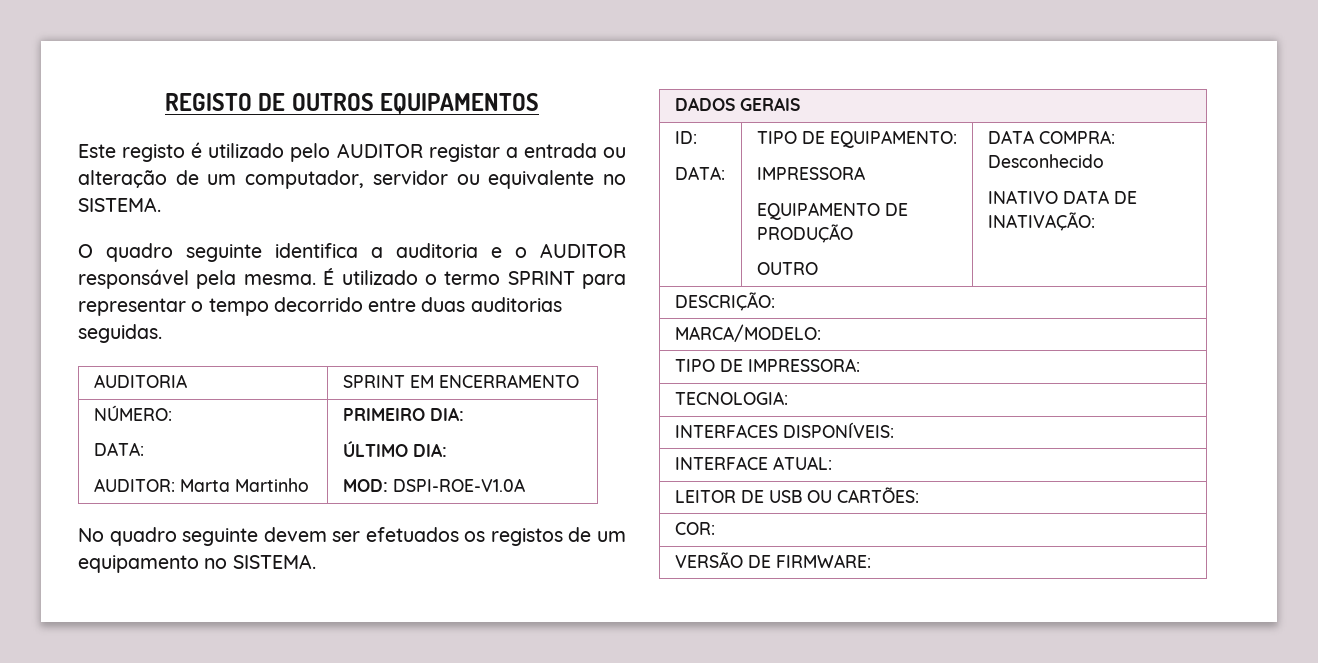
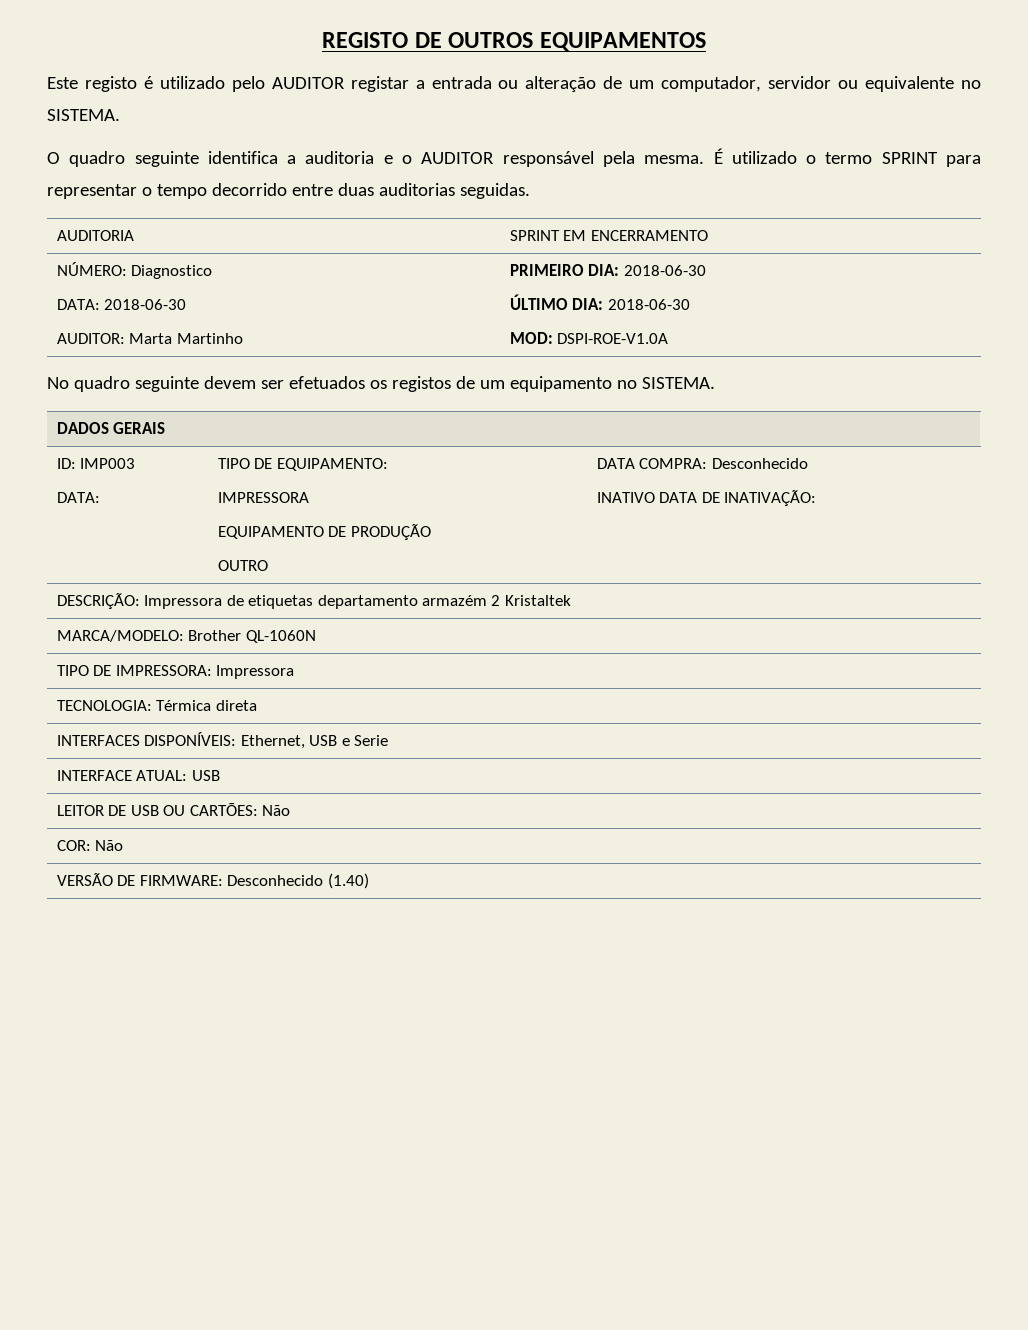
- NÚMERO:
- DATA:
- AUDITOR: Marta Martinho | PRIMEIRO DIA:
- ÚLTIMO DIA:
+ NÚMERO: Diagnostico
+ DATA: 2018-06-30
+ AUDITOR: Marta Martinho | PRIMEIRO DIA: 2018-06-30
+ ÚLTIMO DIA: 2018-06-30
- ID:
+ ID: IMP003
- DESCRIÇÃO:
+ DESCRIÇÃO: Impressora de etiquetas departamento armazém 2 Kristaltek
- MARCA/MODELO:
+ MARCA/MODELO: Brother QL-1060N
- TIPO DE IMPRESSORA:
+ TIPO DE IMPRESSORA: Impressora
- TECNOLOGIA:
+ TECNOLOGIA: Térmica direta
- INTERFACES DISPONÍVEIS:
+ INTERFACES DISPONÍVEIS: Ethernet, USB e Serie
- INTERFACE ATUAL:
+ INTERFACE ATUAL: USB
- LEITOR DE USB OU CARTÕES:
+ LEITOR DE USB OU CARTÕES: Não
- COR:
+ COR: Não
- VERSÃO DE FIRMWARE:
+ VERSÃO DE FIRMWARE: Desconhecido (1.40)

